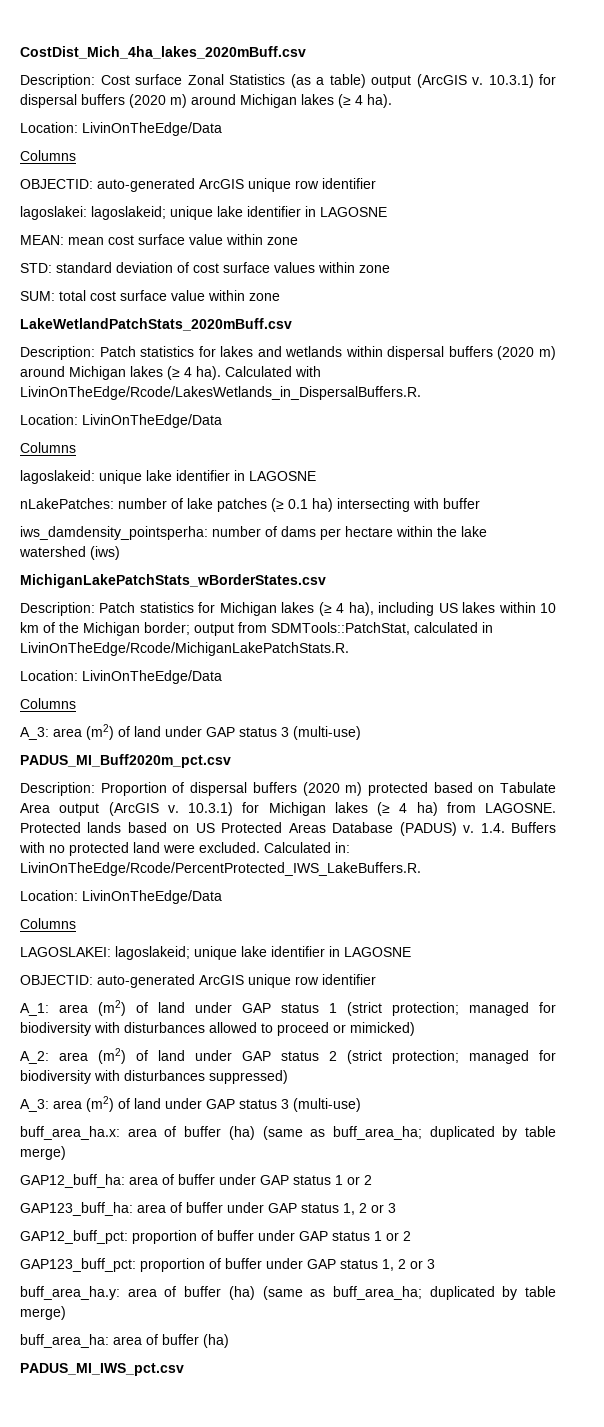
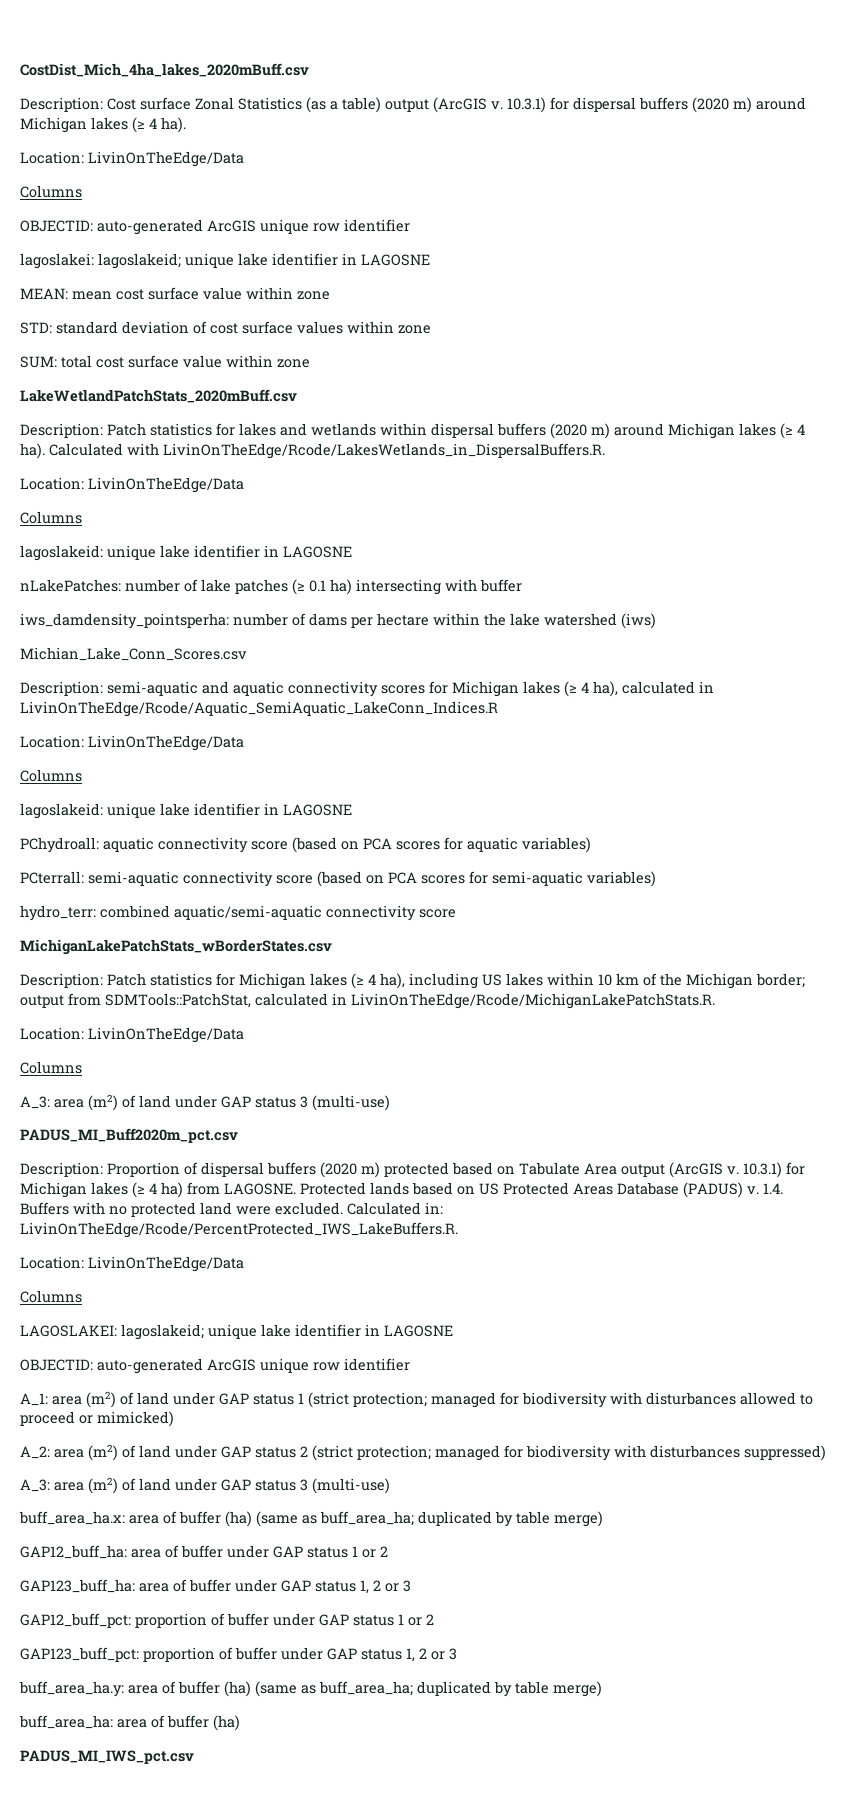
+ Michian_Lake_Conn_Scores.csv
+ Description: semi-aquatic and aquatic connectivity scores for Michigan lakes (≥ 4 ha), calculated in LivinOnTheEdge/Rcode/Aquatic_SemiAquatic_LakeConn_Indices.R
+ Location: LivinOnTheEdge/Data
+ Columns
+ lagoslakeid: unique lake identifier in LAGOSNE
+ PChydroall: aquatic connectivity score (based on PCA scores for aquatic variables)
+ PCterrall: semi-aquatic connectivity score (based on PCA scores for semi-aquatic variables)
+ hydro_terr: combined aquatic/semi-aquatic connectivity score

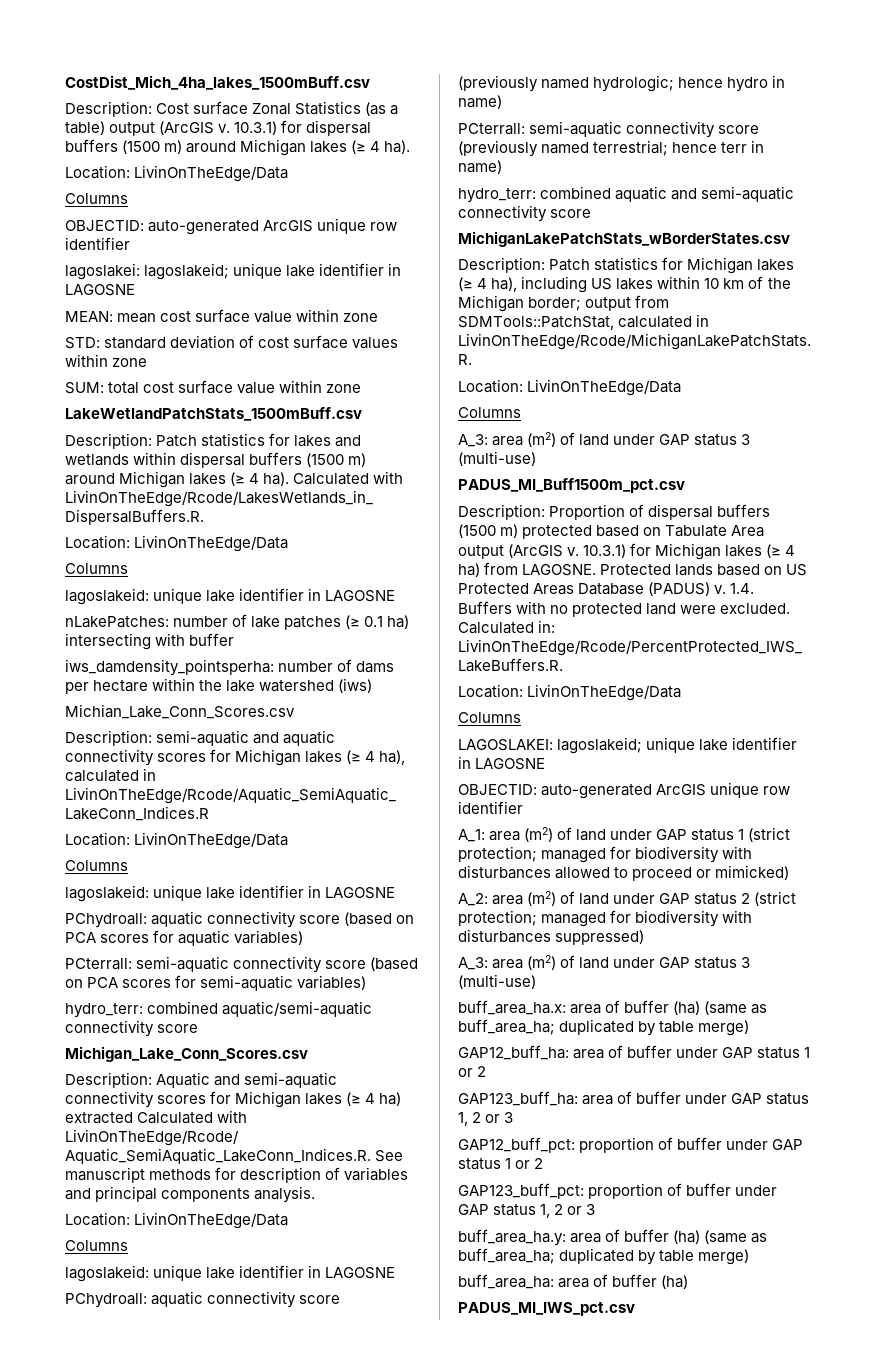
- CostDist_Mich_4ha_lakes_2020mBuff.csv
+ CostDist_Mich_4ha_lakes_1500mBuff.csv
- 10.3.1) for dispersal buffers (2020 m) around Michigan lakes (≥ 4 ha).
+ 10.3.1) for dispersal buffers (1500 m) around Michigan lakes (≥ 4 ha).
- LakeWetlandPatchStats_2020mBuff.csv
+ LakeWetlandPatchStats_1500mBuff.csv
- Description: Patch statistics for lakes and wetlands within dispersal buffers (2020 m) around Michigan lakes (≥ 4 ha).
+ Description: Patch statistics for lakes and wetlands within dispersal buffers (1500 m) around Michigan lakes (≥ 4 ha).
+ Michigan_Lake_Conn_Scores.csv
+ Description: Aquatic and semi-aquatic connectivity scores for Michigan lakes (≥ 4 ha) extracted Calculated with LivinOnTheEdge/Rcode/ Aquatic_SemiAquatic_LakeConn_Indices.R. See manuscript methods for description of variables and principal components analysis.
+ Location: LivinOnTheEdge/Data
+ Columns
+ lagoslakeid: unique lake identifier in LAGOSNE
+ PChydroall: aquatic connectivity score (previously named hydrologic; hence hydro in name)
+ PCterrall: semi-aquatic connectivity score (previously named terrestrial; hence terr in name)
+ hydro_terr: combined aquatic and semi-aquatic connectivity score
- PADUS_MI_Buff2020m_pct.csv
+ PADUS_MI_Buff1500m_pct.csv
- Description: Proportion of dispersal buffers (2020 m) protected based on Tabulate Area output (ArcGIS v.
+ Description: Proportion of dispersal buffers (1500 m) protected based on Tabulate Area output (ArcGIS v.

